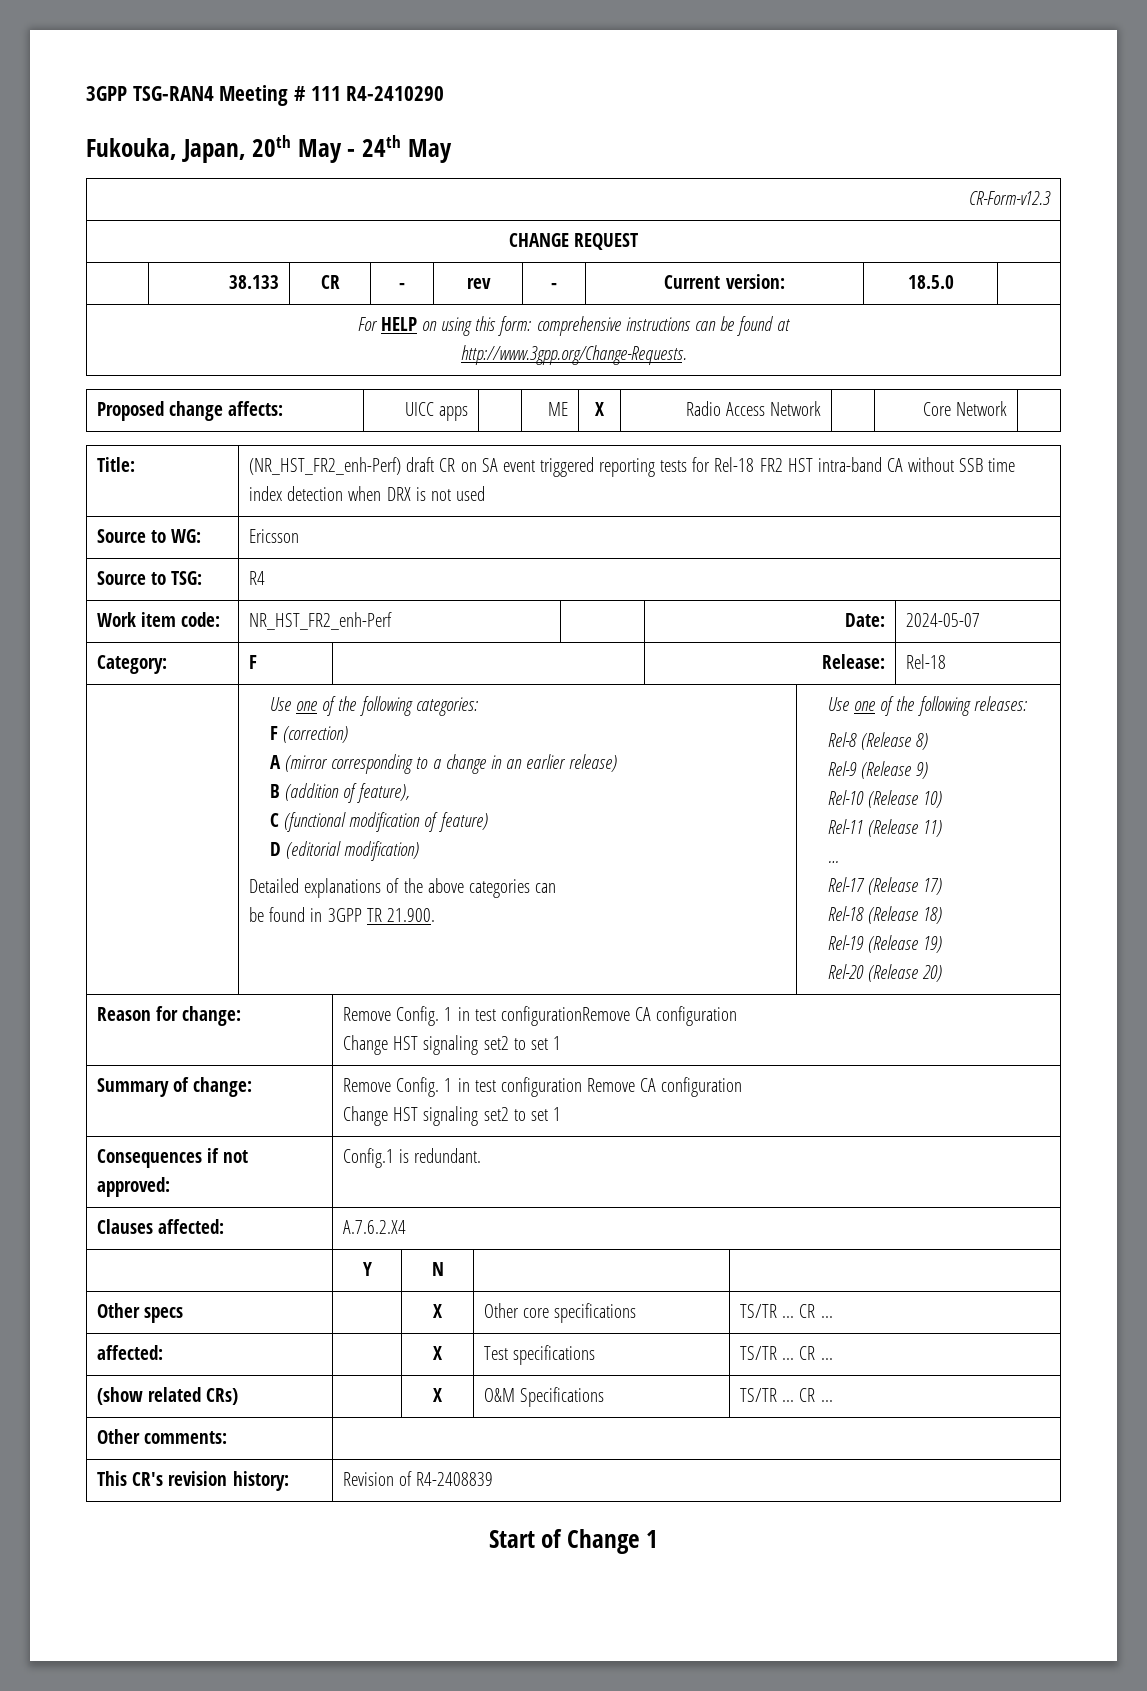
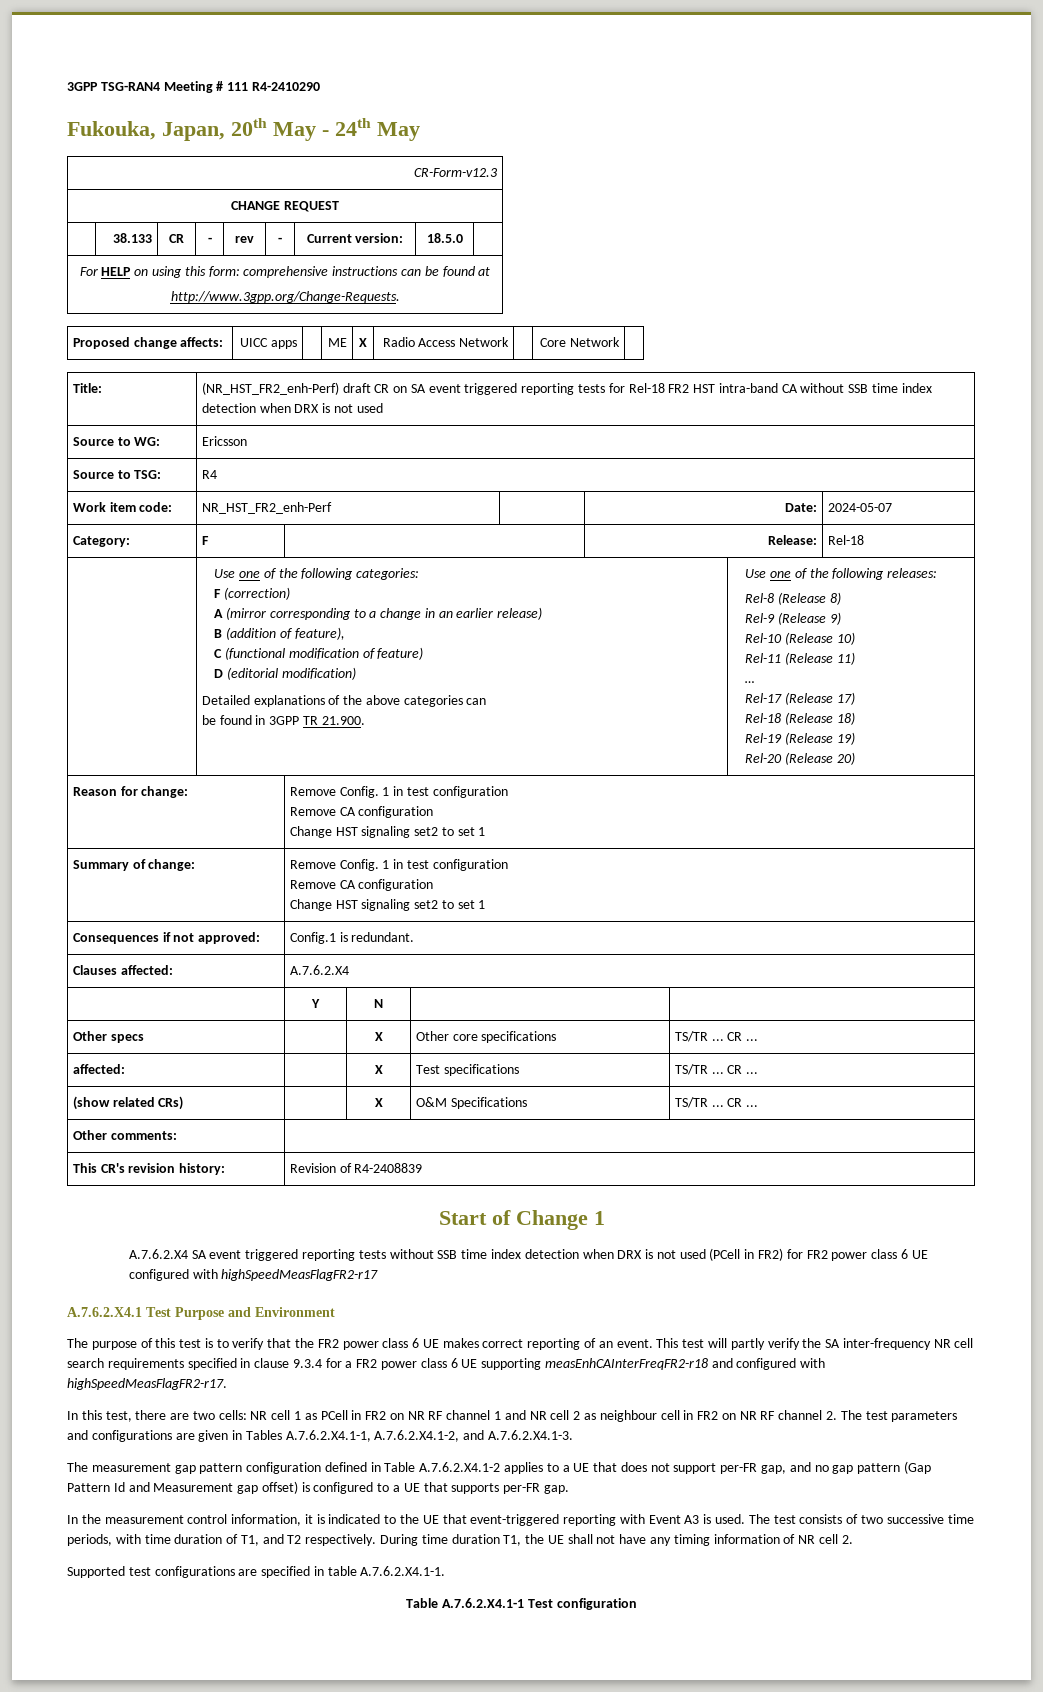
- Reason for change: | Remove Config. 1 in test configurationRemove CA configuration
+ Reason for change: | Remove Config. 1 in test configuration
+ Remove CA configuration
- Summary of change: | Remove Config. 1 in test configuration Remove CA configuration
+ Summary of change: | Remove Config. 1 in test configuration
+ Remove CA configuration
+ A.7.6.2.X4 SA event triggered reporting tests without SSB time index detection when DRX is not used (PCell in FR2) for FR2 power class 6 UE configured with highSpeedMeasFlagFR2-r17
+ A.7.6.2.X4.1 Test Purpose and Environment
+ The purpose of this test is to verify that the FR2 power class 6 UE makes correct reporting of an event. This test will partly verify the SA inter-frequency NR cell search requirements specified in clause 9.3.4 for a FR2 power class 6 UE supporting measEnhCAInterFreqFR2-r18 and configured with highSpeedMeasFlagFR2-r17.
+ In this test, there are two cells: NR cell 1 as PCell in FR2 on NR RF channel 1 and NR cell 2 as neighbour cell in FR2 on NR RF channel 2. The test parameters and configurations are given in Tables A.7.6.2.X4.1-1, A.7.6.2.X4.1-2, and A.7.6.2.X4.1-3.
+ The measurement gap pattern configuration defined in Table A.7.6.2.X4.1-2 applies to a UE that does not support per-FR gap, and no gap pattern (Gap Pattern Id and Measurement gap offset) is configured to a UE that supports per-FR gap.
+ In the measurement control information, it is indicated to the UE that event-triggered reporting with Event A3 is used. The test consists of two successive time periods, with time duration of T1, and T2 respectively. During time duration T1, the UE shall not have any timing information of NR cell 2.
+ Supported test configurations are specified in table A.7.6.2.X4.1-1.
+ Table A.7.6.2.X4.1-1 Test configuration

